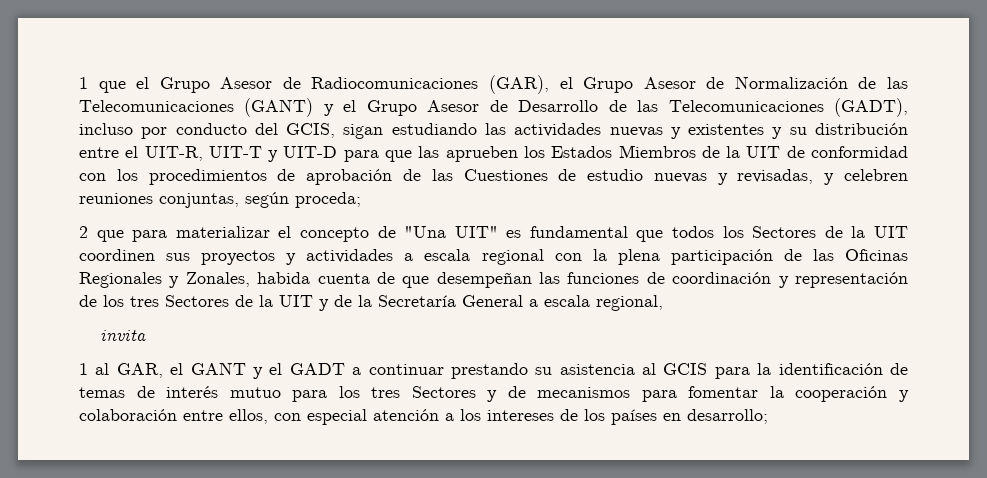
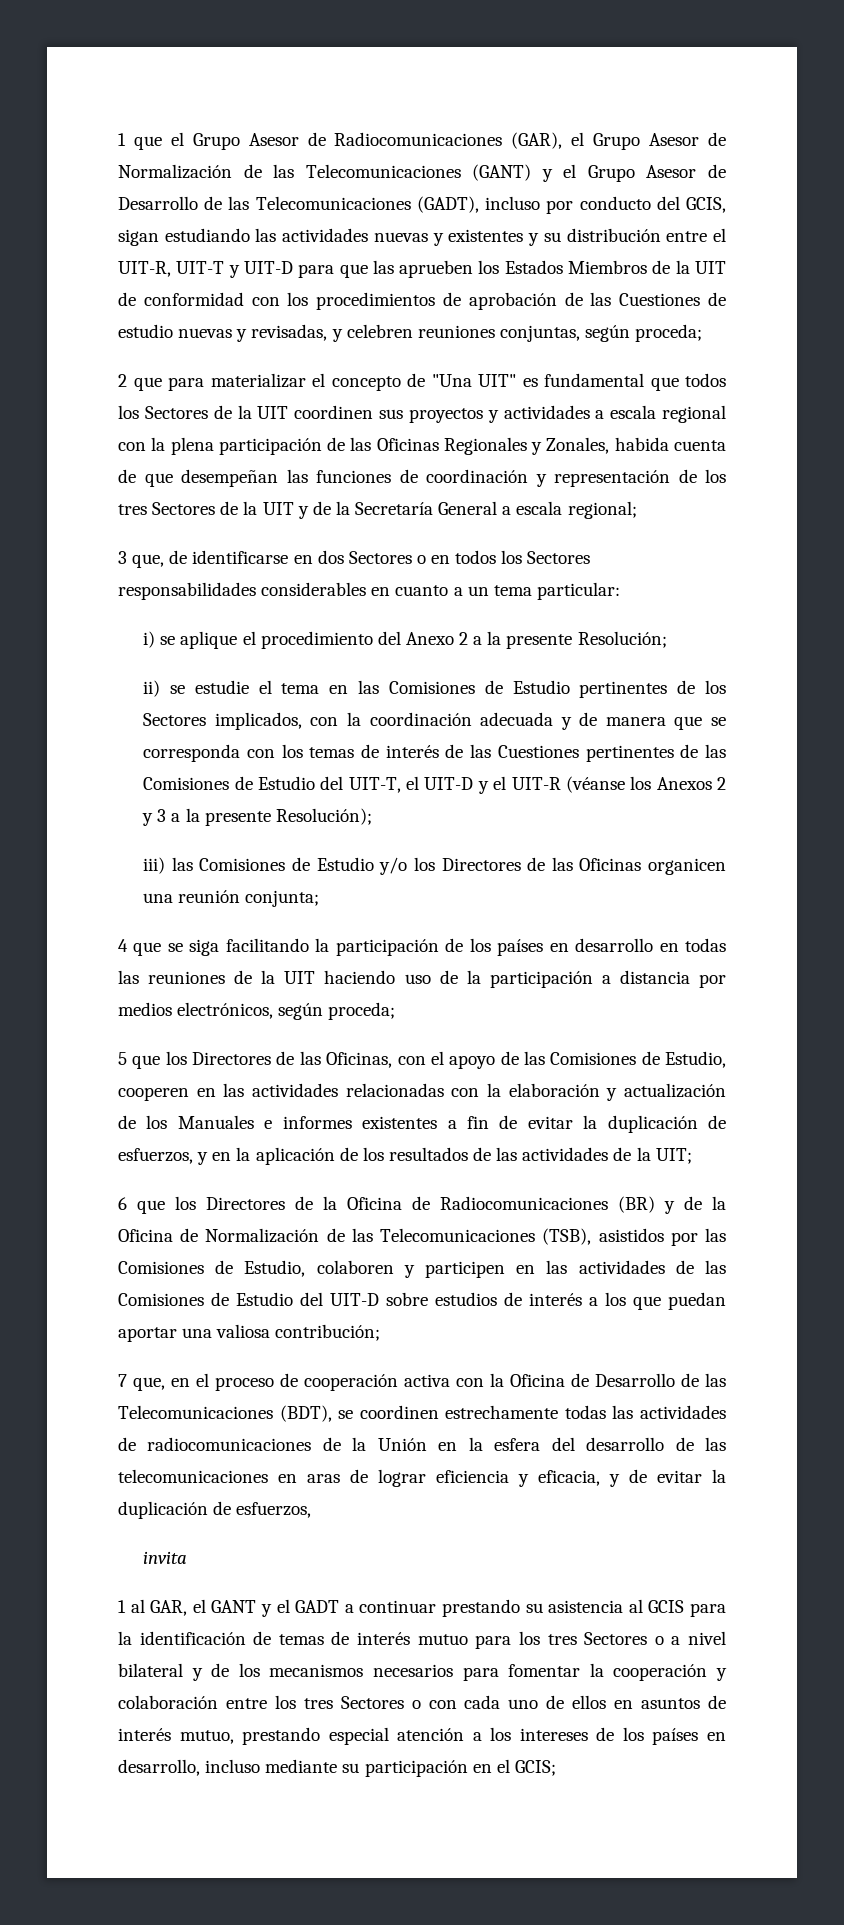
- 2 que para materializar el concepto de "Una UIT" es fundamental que todos los Sectores de la UIT coordinen sus proyectos y actividades a escala regional con la plena participación de las Oficinas Regionales y Zonales, habida cuenta de que desempeñan las funciones de coordinación y representación de los tres Sectores de la UIT y de la Secretaría General a escala regional,
+ 2 que para materializar el concepto de "Una UIT" es fundamental que todos los Sectores de la UIT coordinen sus proyectos y actividades a escala regional con la plena participación de las Oficinas Regionales y Zonales, habida cuenta de que desempeñan las funciones de coordinación y representación de los tres Sectores de la UIT y de la Secretaría General a escala regional;
+ 3 que, de identificarse en dos Sectores o en todos los Sectores responsabilidades considerables en cuanto a un tema particular:
+ i) se aplique el procedimiento del Anexo 2 a la presente Resolución;
+ ii) se estudie el tema en las Comisiones de Estudio pertinentes de los Sectores implicados, con la coordinación adecuada y de manera que se corresponda con los temas de interés de las Cuestiones pertinentes de las Comisiones de Estudio del UIT-T, el UIT-D y el UIT-R (véanse los Anexos 2 y 3 a la presente Resolución);
+ iii) las Comisiones de Estudio y/o los Directores de las Oficinas organicen una reunión conjunta;
+ 4 que se siga facilitando la participación de los países en desarrollo en todas las reuniones de la UIT haciendo uso de la participación a distancia por medios electrónicos, según proceda;
+ 5 que los Directores de las Oficinas, con el apoyo de las Comisiones de Estudio, cooperen en las actividades relacionadas con la elaboración y actualización de los Manuales e informes existentes a fin de evitar la duplicación de esfuerzos, y en la aplicación de los resultados de las actividades de la UIT;
+ 6 que los Directores de la Oficina de Radiocomunicaciones (BR) y de la Oficina de Normalización de las Telecomunicaciones (TSB), asistidos por las Comisiones de Estudio, colaboren y participen en las actividades de las Comisiones de Estudio del UIT-D sobre estudios de interés a los que puedan aportar una valiosa contribución;
+ 7 que, en el proceso de cooperación activa con la Oficina de Desarrollo de las Telecomunicaciones (BDT), se coordinen estrechamente todas las actividades de radiocomunicaciones de la Unión en la esfera del desarrollo de las telecomunicaciones en aras de lograr eficiencia y eficacia, y de evitar la duplicación de esfuerzos,
- 1 al GAR, el GANT y el GADT a continuar prestando su asistencia al GCIS para la identificación de temas de interés mutuo para los tres Sectores y de mecanismos para fomentar la cooperación y colaboración entre ellos, con especial atención a los intereses de los países en desarrollo;
+ 1 al GAR, el GANT y el GADT a continuar prestando su asistencia al GCIS para la identificación de temas de interés mutuo para los tres Sectores o a nivel bilateral y de los mecanismos necesarios para fomentar la cooperación y colaboración entre los tres Sectores o con cada uno de ellos en asuntos de interés mutuo, prestando especial atención a los intereses de los países en desarrollo, incluso mediante su participación en el GCIS;

